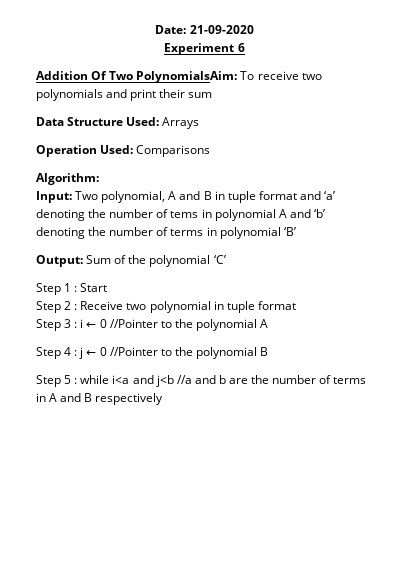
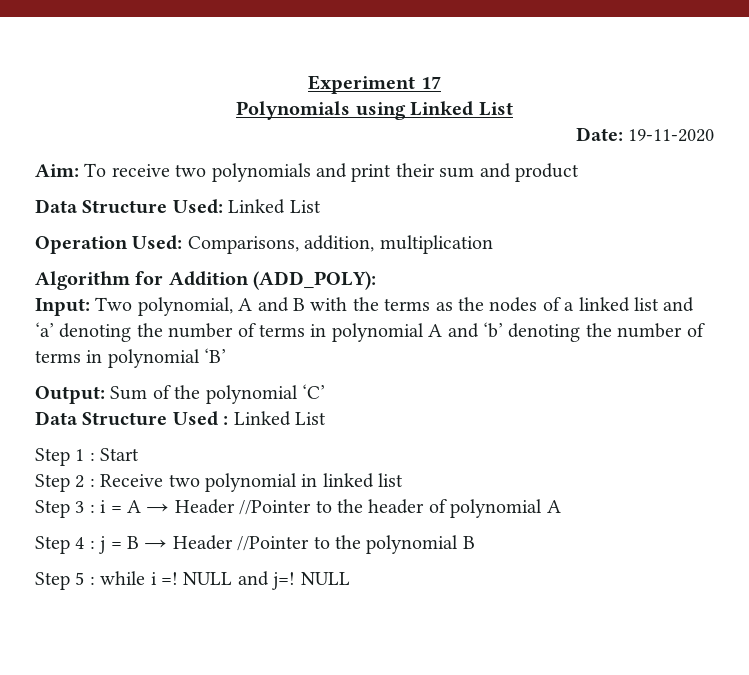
- Date: 21-09-2020
- Experiment 6
- Addition Of Two PolynomialsAim: To receive two polynomials and print their sum
+ Experiment 17
+ Polynomials using Linked List
+ Date: 19-11-2020
+ Aim: To receive two polynomials and print their sum and product
- Data Structure Used: Arrays
+ Data Structure Used: Linked List
- Operation Used: Comparisons
- Algorithm:
+ Operation Used: Comparisons, addition, multiplication
+ Algorithm for Addition (ADD_POLY):
- Input: Two polynomial, A and B in tuple format and ‘a’ denoting the number of tems in polynomial A and ‘b’ denoting the number of terms in polynomial ‘B’
+ Input: Two polynomial, A and B with the terms as the nodes of a linked list and ‘a’ denoting the number of terms in polynomial A and ‘b’ denoting the number of terms in polynomial ‘B’
+ Data Structure Used : Linked List
- Step 2 : Receive two polynomial in tuple format
+ Step 2 : Receive two polynomial in linked list
- Step 3 : i ← 0 //Pointer to the polynomial A
+ Step 3 : i = A → Header //Pointer to the header of polynomial A
- Step 4 : j ← 0 //Pointer to the polynomial B
+ Step 4 : j = B → Header //Pointer to the polynomial B
- Step 5 : while i<a and j<b //a and b are the number of terms in A and B respectively
+ Step 5 : while i =! NULL and j=! NULL

